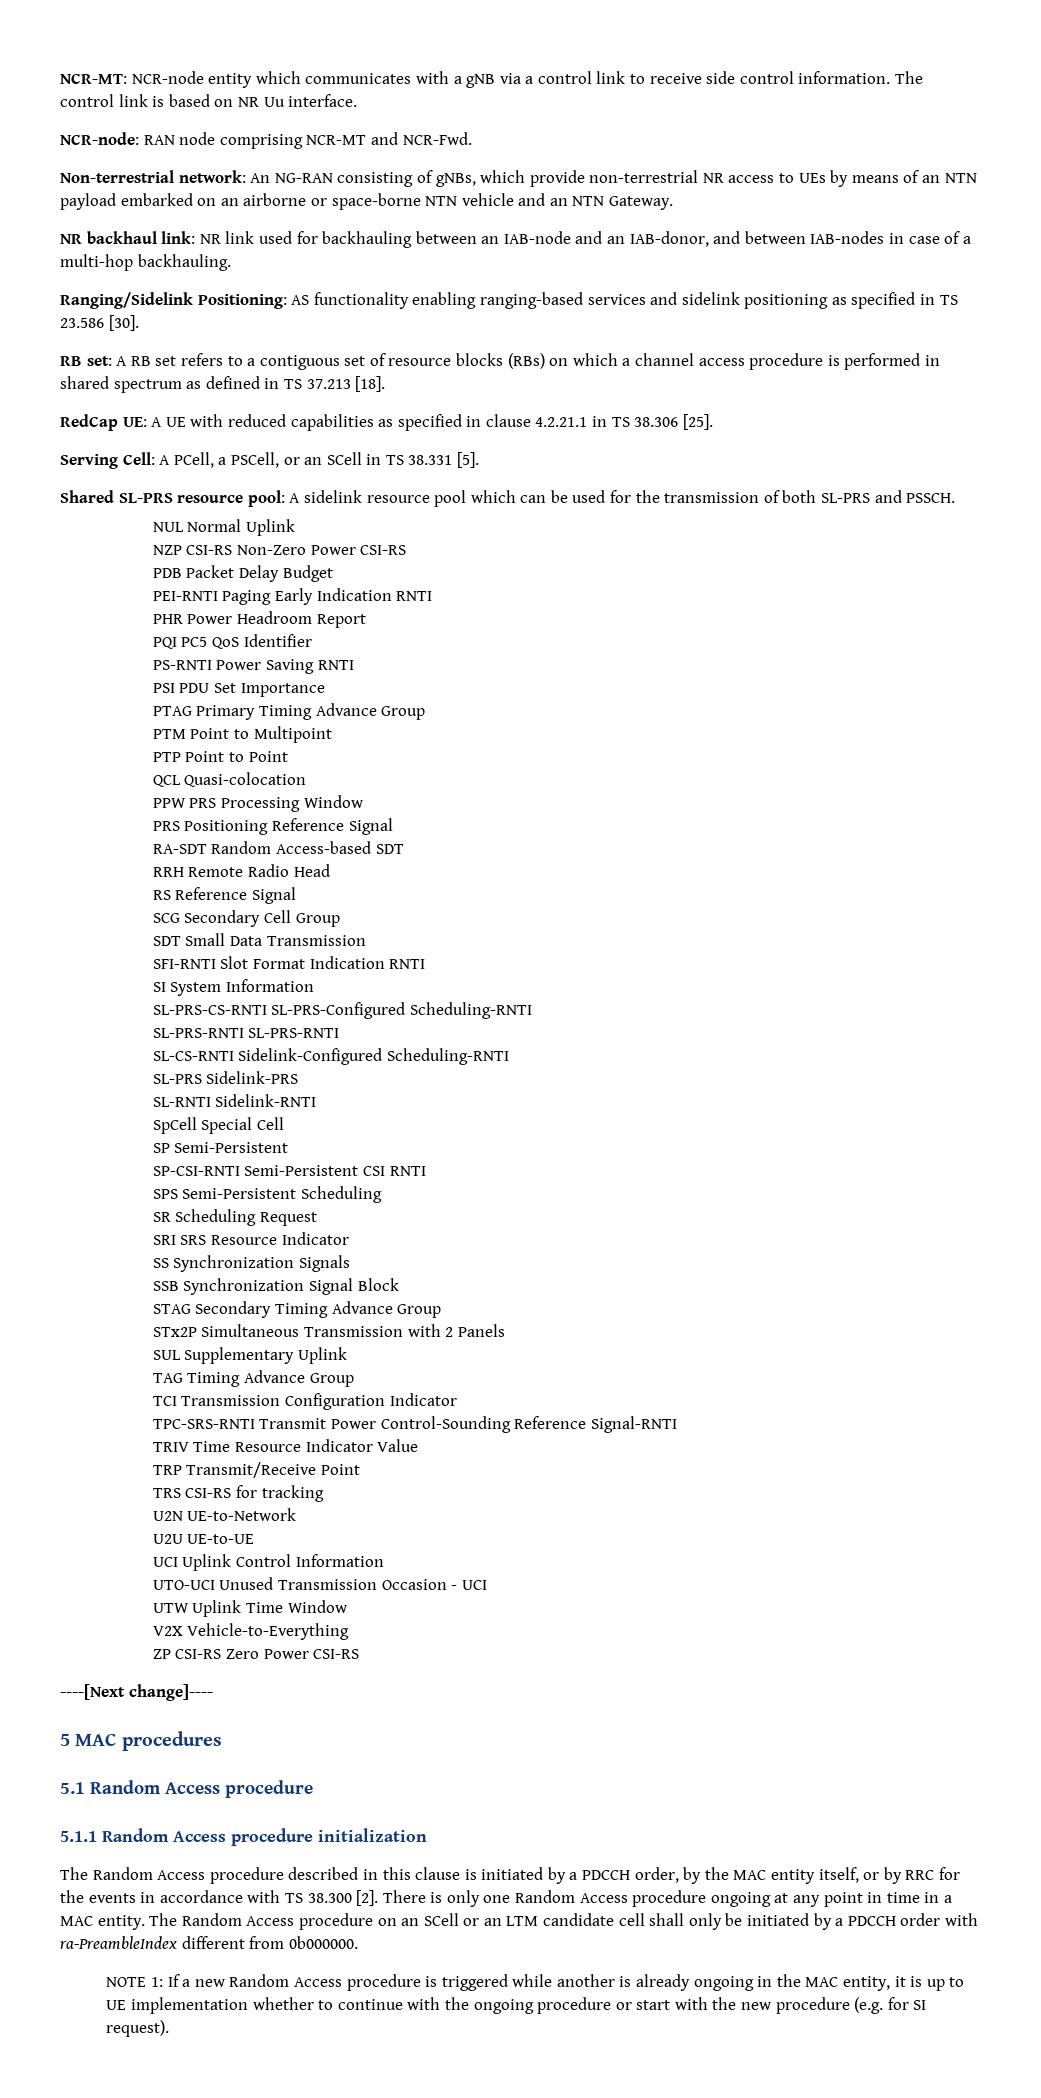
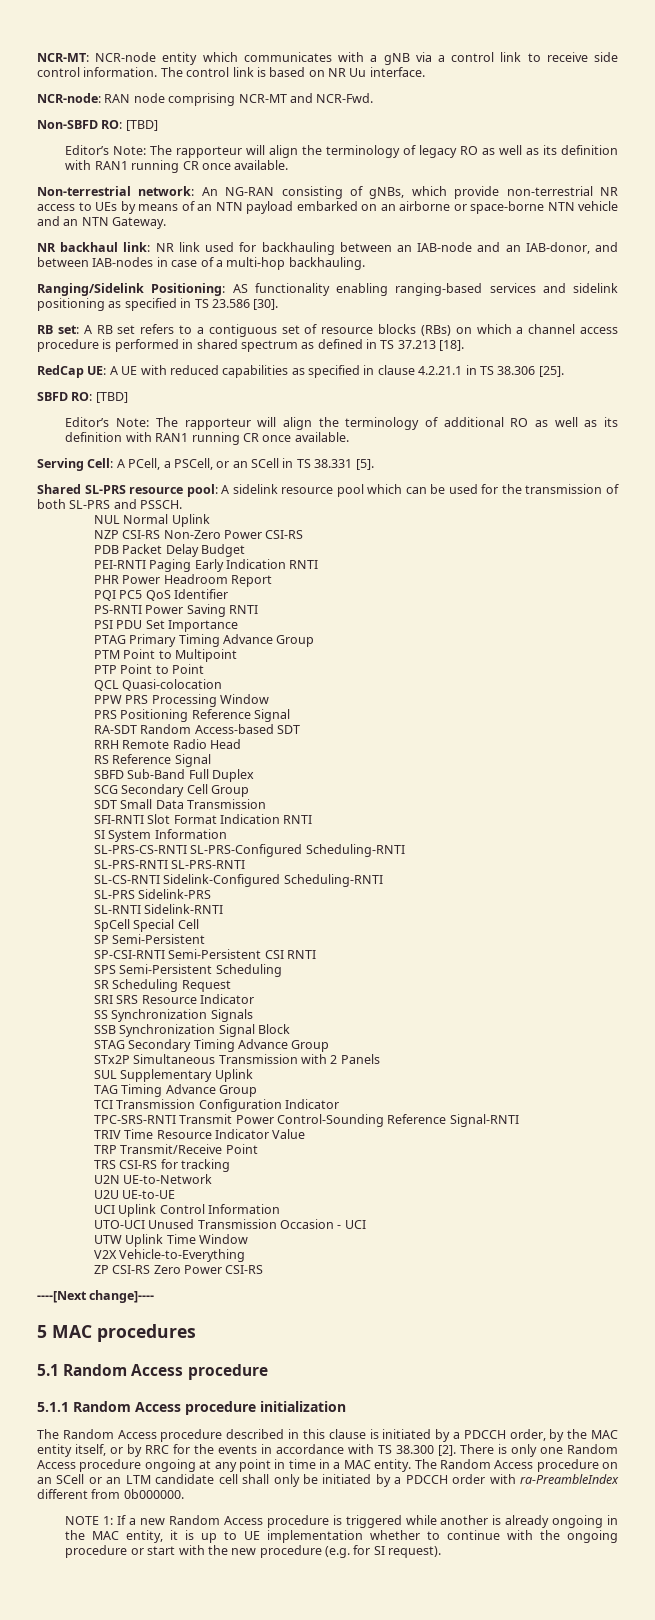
+ Non-SBFD RO: [TBD]
+ Editor’s Note: The rapporteur will align the terminology of legacy RO as well as its definition with RAN1 running CR once available.
+ SBFD RO: [TBD]
+ Editor’s Note: The rapporteur will align the terminology of additional RO as well as its definition with RAN1 running CR once available.
+ SBFD Sub-Band Full Duplex

